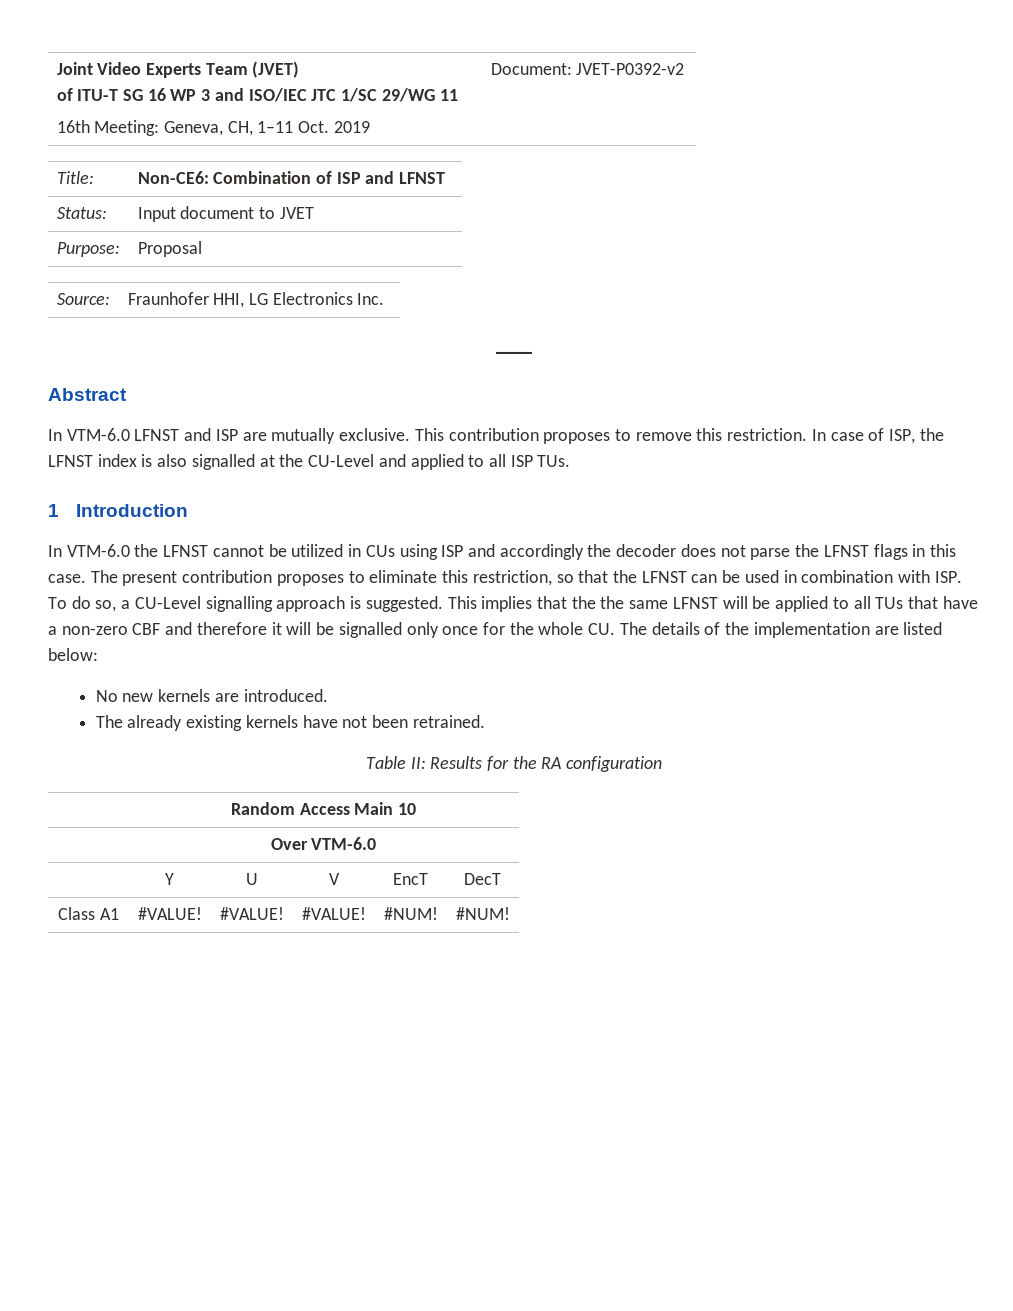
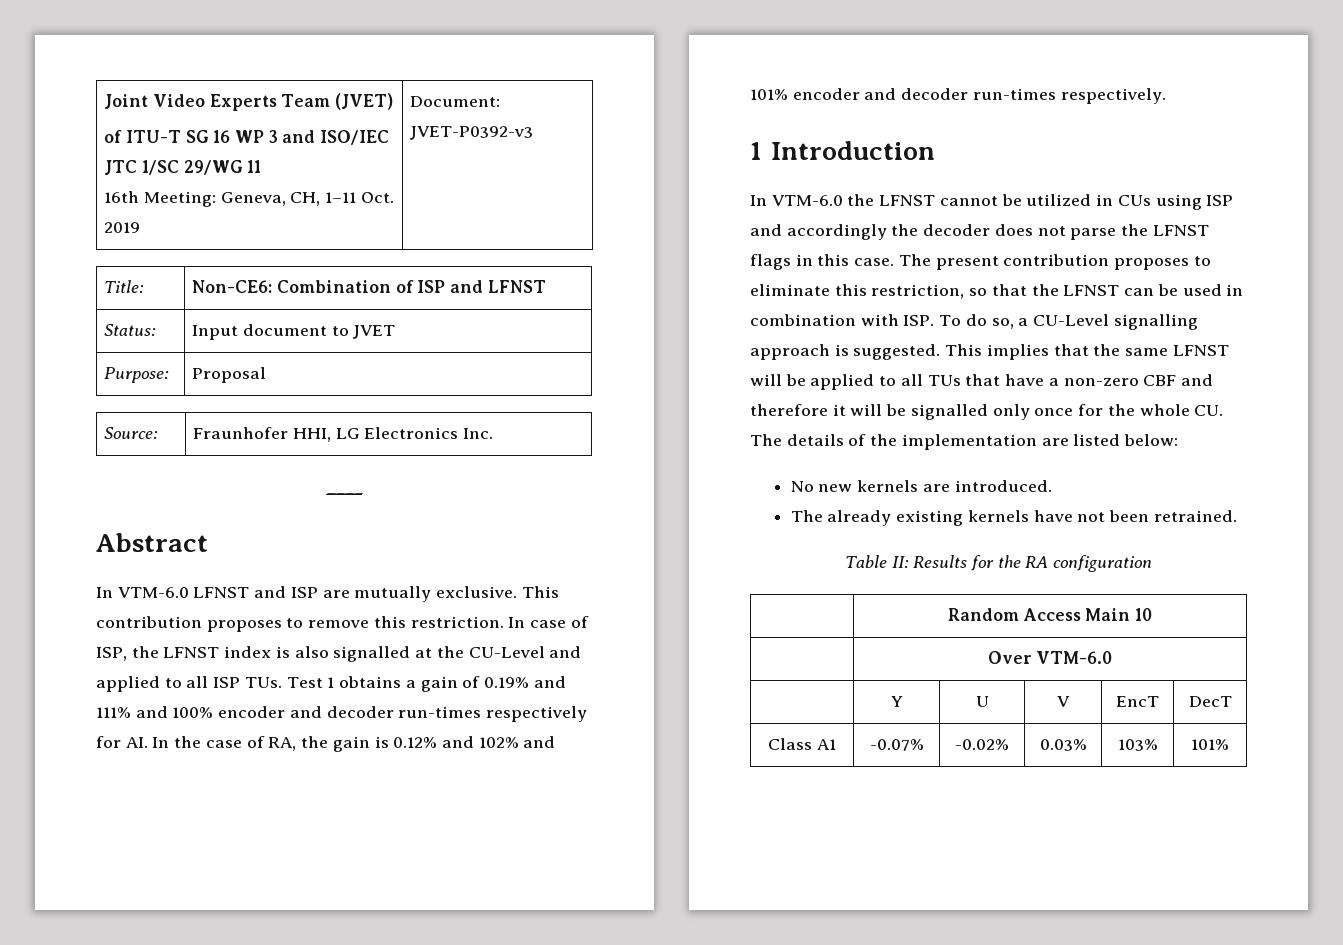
  Joint Video Experts Team (JVET)
  of ITU-T SG 16 WP 3 and ISO/IEC JTC 1/SC 29/WG 11
- 16th Meeting: Geneva, CH, 1–11 Oct. 2019 | Document: JVET-P0392-v2
+ 16th Meeting: Geneva, CH, 1–11 Oct. 2019 | Document: JVET-P0392-v3
- In case of ISP, the LFNST index is also signalled at the CU-Level and applied to all ISP TUs.
+ In case of ISP, the LFNST index is also signalled at the CU-Level and applied to all ISP TUs. Test 1 obtains a gain of 0.19% and 111% and 100% encoder and decoder run-times respectively for AI. In the case of RA, the gain is 0.12% and 102% and 101% encoder and decoder run-times respectively.
- This implies that the the same LFNST will be applied to all TUs that have a non-zero CBF and therefore it will be signalled only once for the whole CU. The details of the implementation are listed below:
+ This implies that the same LFNST will be applied to all TUs that have a non-zero CBF and therefore it will be signalled only once for the whole CU. The details of the implementation are listed below:
- Class A1 | #VALUE! | #VALUE! | #VALUE! | #NUM! | #NUM!
+ Class A1 | -0.07% | -0.02% | 0.03% | 103% | 101%

